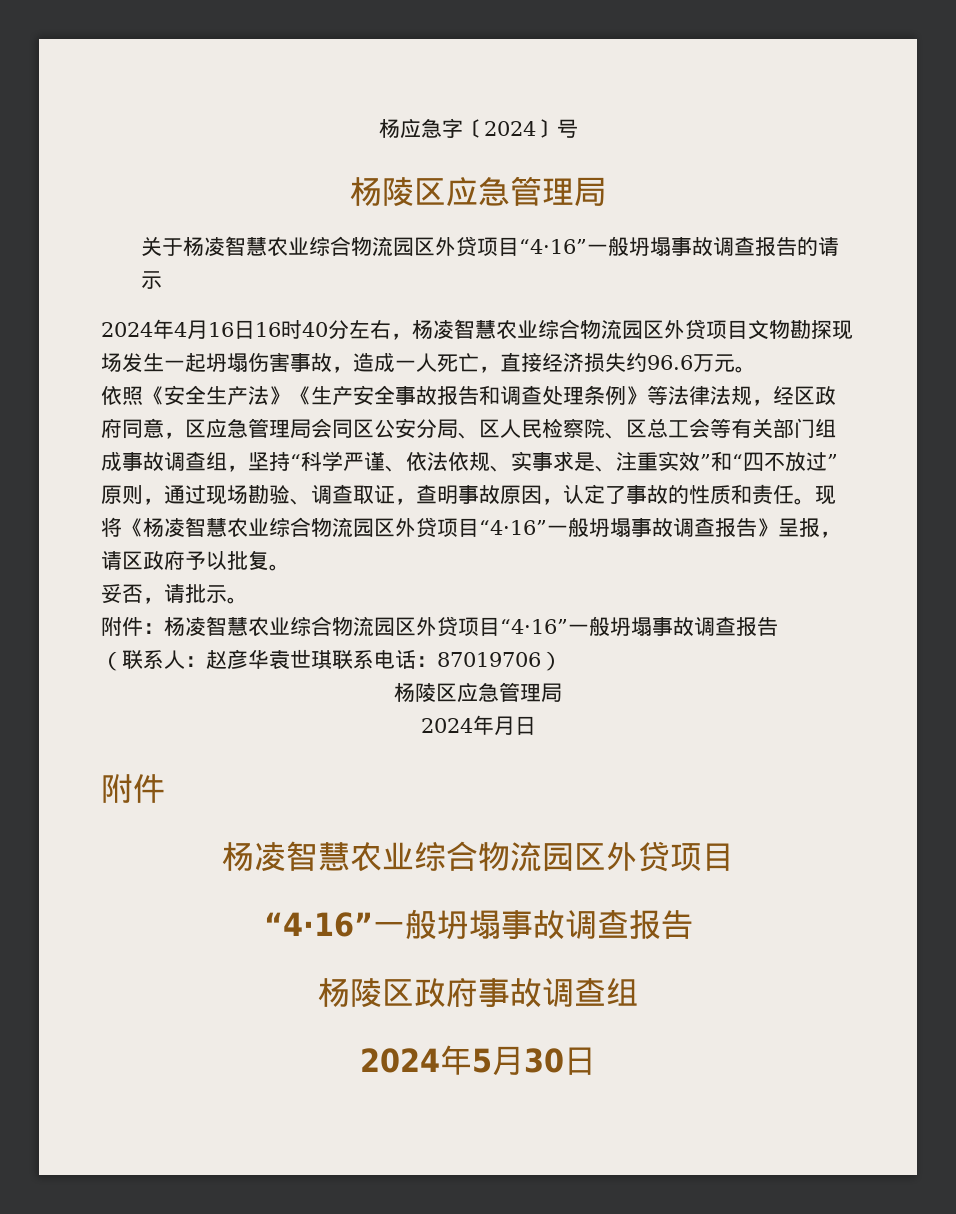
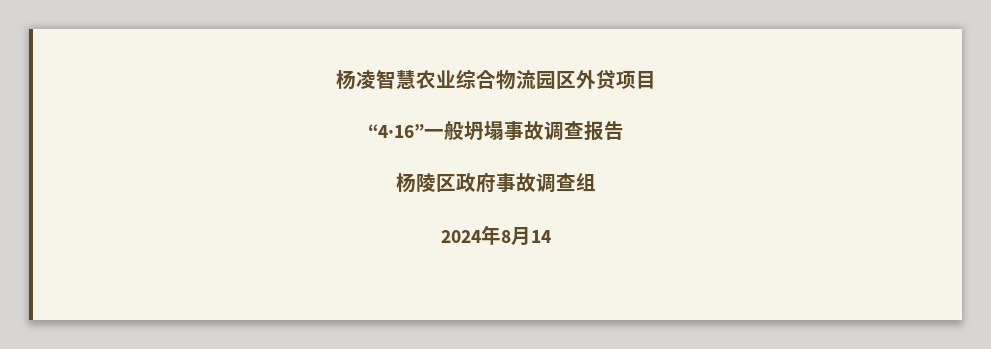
- 杨应急字〔2024〕号
- 杨陵区应急管理局
- 关于杨凌智慧农业综合物流园区外贷项目“4·16”一般坍塌事故调查报告的请示
- 2024年4月16日16时40分左右，杨凌智慧农业综合物流园区外贷项目文物勘探现场发生一起坍塌伤害事故，造成一人死亡，直接经济损失约96.6万元。
- 依照《安全生产法》《生产安全事故报告和调查处理条例》等法律法规，经区政府同意，区应急管理局会同区公安分局、区人民检察院、区总工会等有关部门组成事故调查组，坚持“科学严谨、依法依规、实事求是、注重实效”和“四不放过”原则，通过现场勘验、调查取证，查明事故原因，认定了事故的性质和责任。现将《杨凌智慧农业综合物流园区外贷项目“4·16”一般坍塌事故调查报告》呈报，请区政府予以批复。
- 妥否，请批示。
- 附件：杨凌智慧农业综合物流园区外贷项目“4·16”一般坍塌事故调查报告
- （联系人：赵彦华袁世琪联系电话：87019706）
- 杨陵区应急管理局
- 2024年月日
- 附件
- 2024年5月30日
+ 2024年8月14

